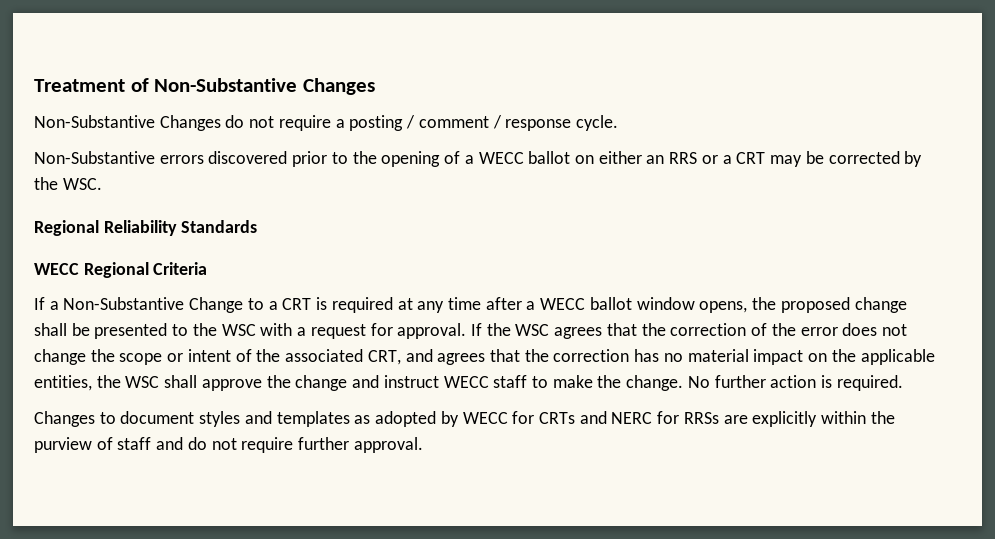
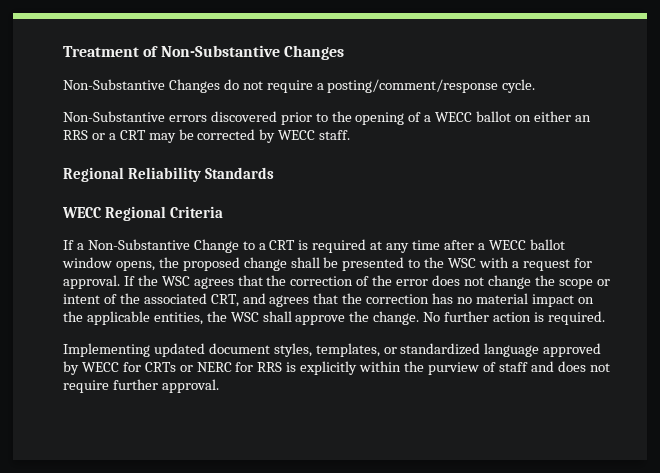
- Non-Substantive Changes do not require a posting / comment / response cycle.
+ Non-Substantive Changes do not require a posting/comment/response cycle.
- Non-Substantive errors discovered prior to the opening of a WECC ballot on either an RRS or a CRT may be corrected by the WSC.
+ Non-Substantive errors discovered prior to the opening of a WECC ballot on either an RRS or a CRT may be corrected by WECC staff.
- If the WSC agrees that the correction of the error does not change the scope or intent of the associated CRT, and agrees that the correction has no material impact on the applicable entities, the WSC shall approve the change and instruct WECC staff to make the change.
+ If the WSC agrees that the correction of the error does not change the scope or intent of the associated CRT, and agrees that the correction has no material impact on the applicable entities, the WSC shall approve the change.
- Changes to document styles and templates as adopted by WECC for CRTs and NERC for RRSs are explicitly within the purview of staff and do not require further approval.
+ Implementing updated document styles, templates, or standardized language approved by WECC for CRTs or NERC for RRS is explicitly within the purview of staff and does not require further approval.

